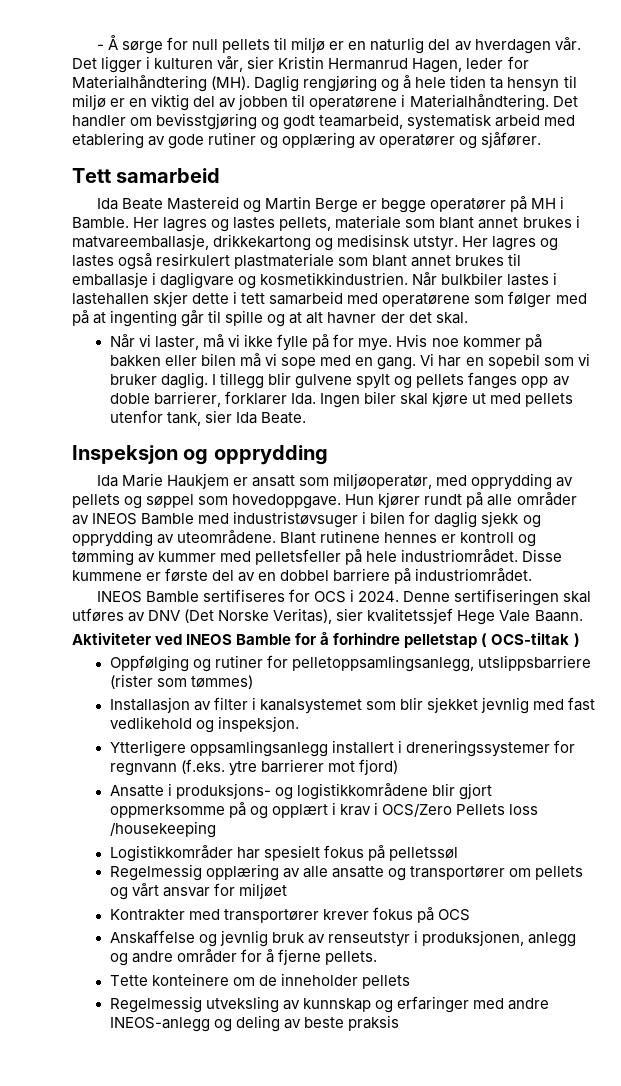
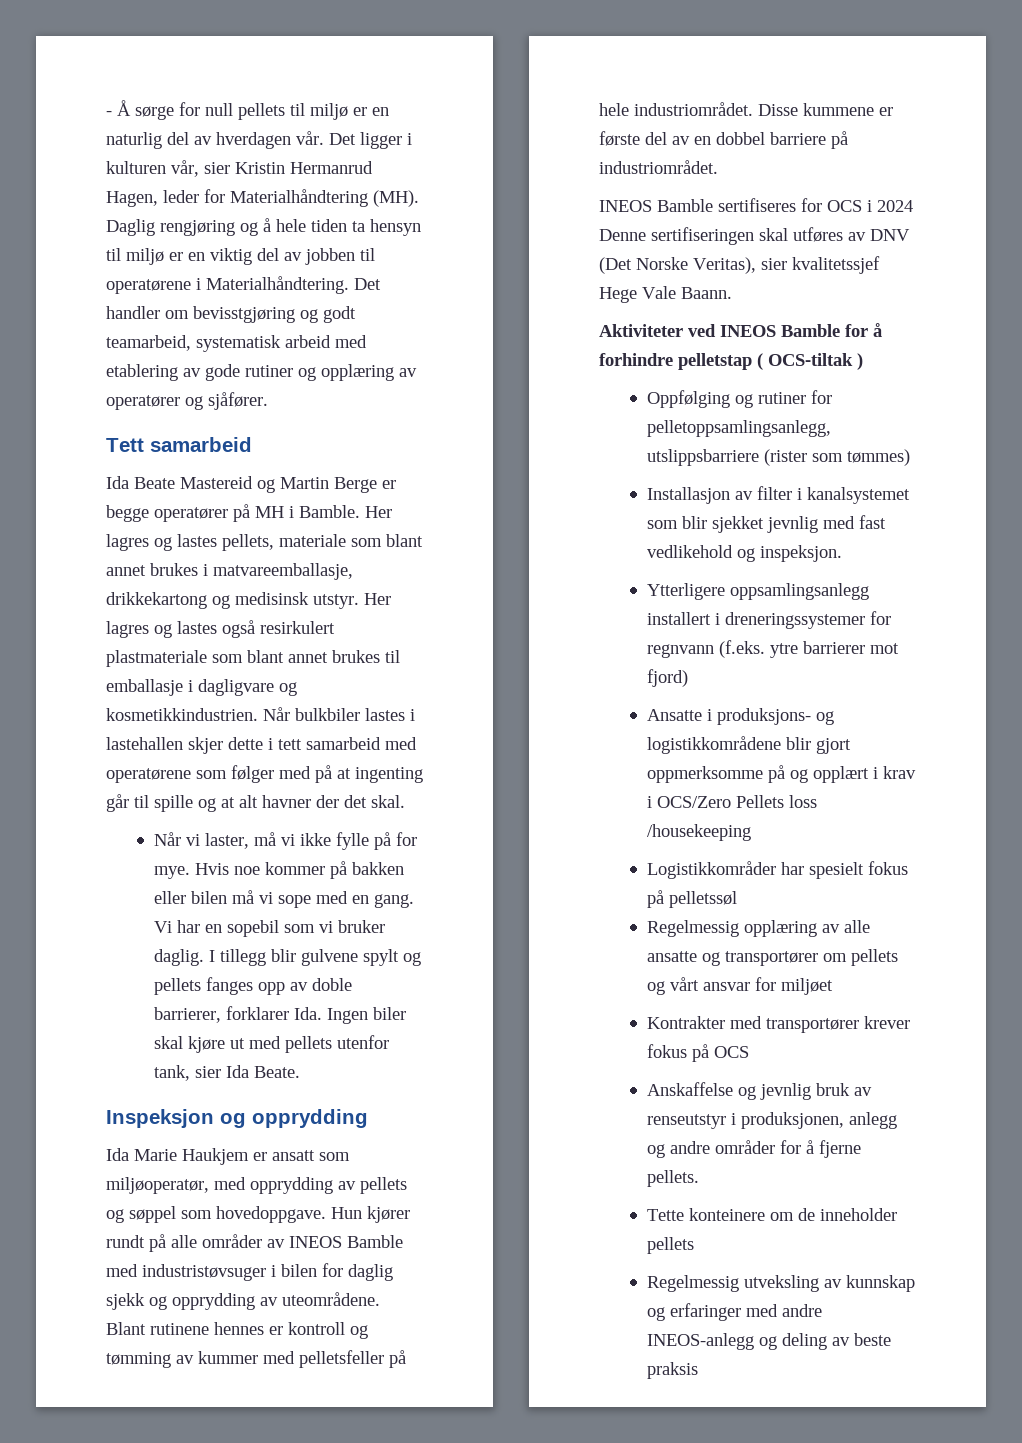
- INEOS Bamble sertifiseres for OCS i 2024. Denne sertifiseringen skal utføres av DNV (Det Norske Veritas), sier kvalitetssjef Hege Vale Baann.
+ INEOS Bamble sertifiseres for OCS i 2024 Denne sertifiseringen skal utføres av DNV (Det Norske Veritas), sier kvalitetssjef Hege Vale Baann.

